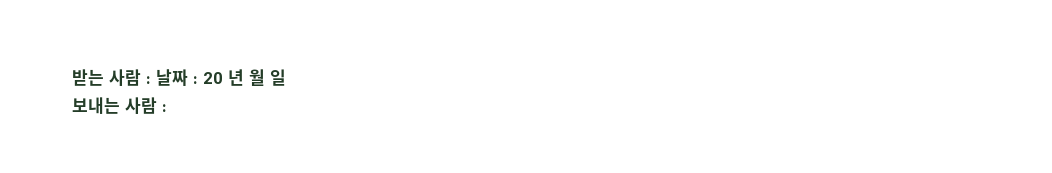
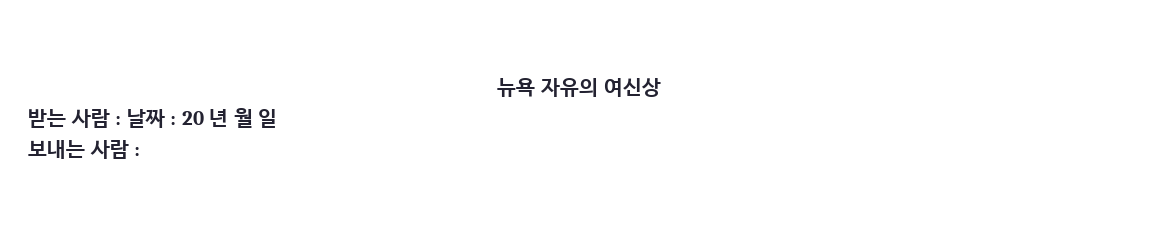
+ 뉴욕 자유의 여신상

